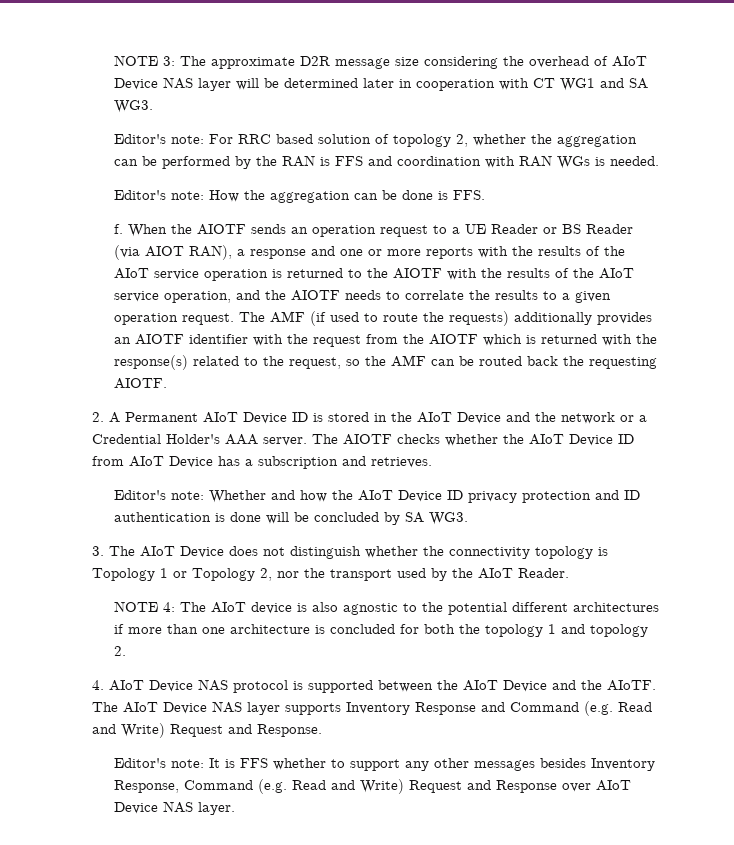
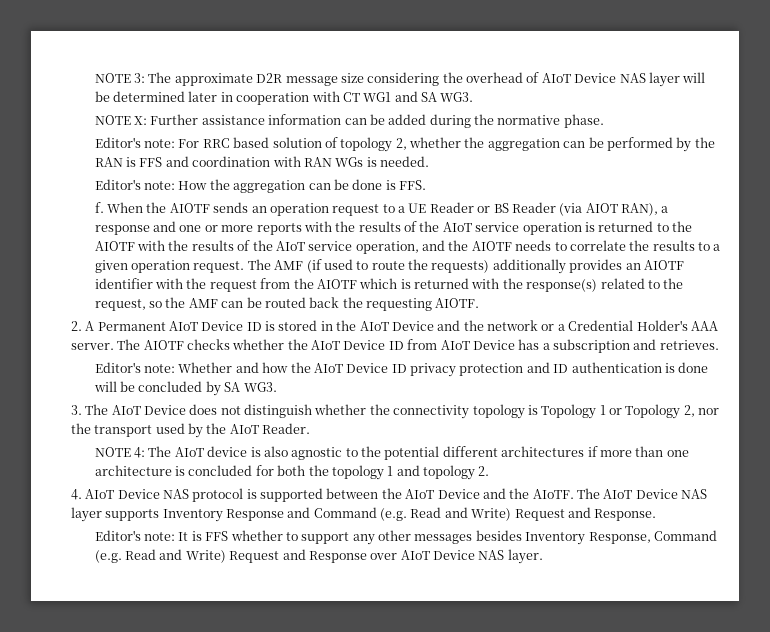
+ NOTE X: Further assistance information can be added during the normative phase.

